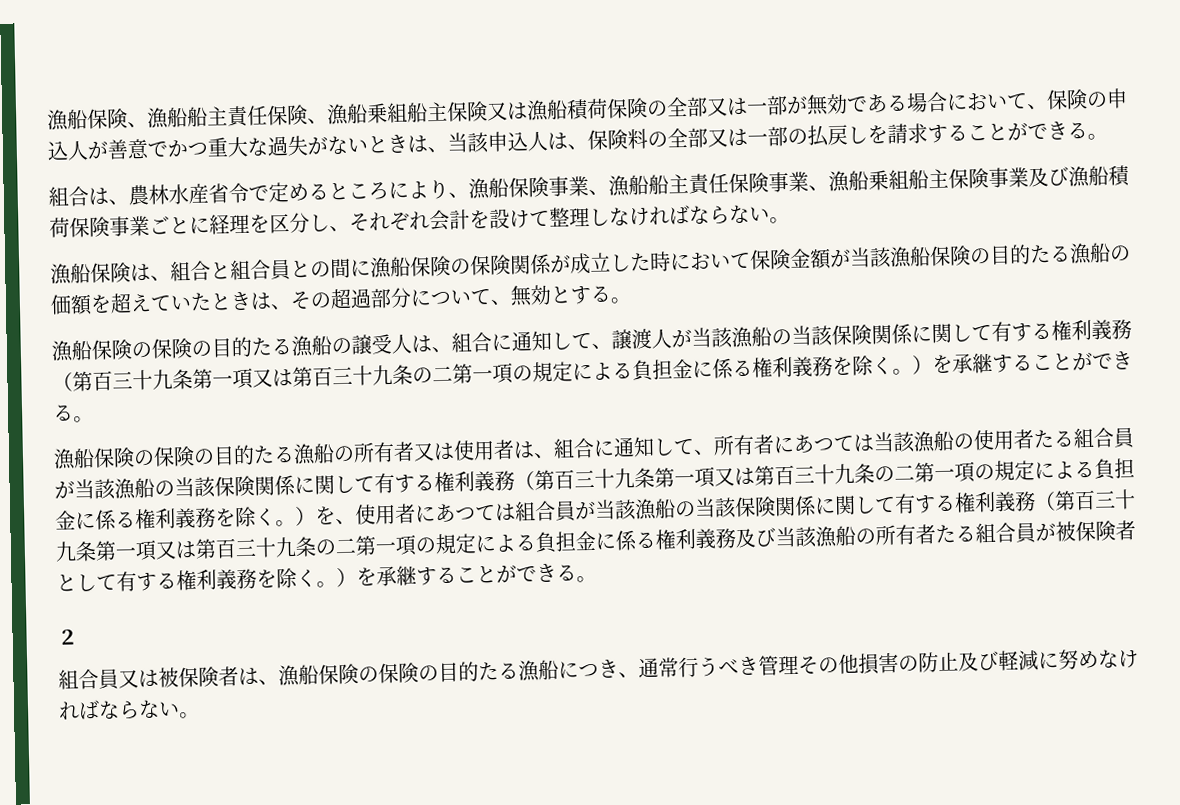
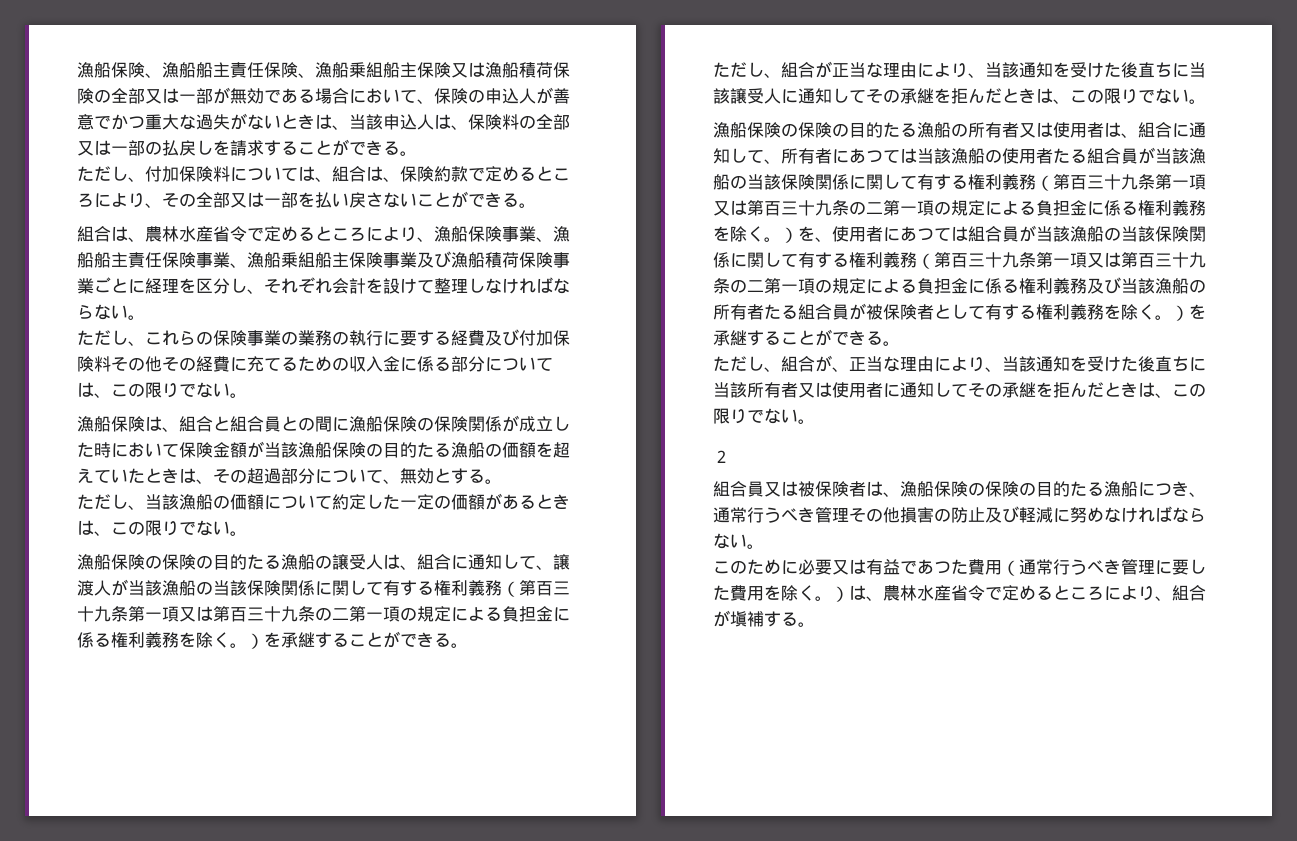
+ ただし、付加保険料については、組合は、保険約款で定めるところにより、その全部又は一部を払い戻さないことができる。
+ ただし、これらの保険事業の業務の執行に要する経費及び付加保険料その他その経費に充てるための収入金に係る部分については、この限りでない。
+ ただし、当該漁船の価額について約定した一定の価額があるときは、この限りでない。
+ ただし、組合が正当な理由により、当該通知を受けた後直ちに当該譲受人に通知してその承継を拒んだときは、この限りでない。
+ ただし、組合が、正当な理由により、当該通知を受けた後直ちに当該所有者又は使用者に通知してその承継を拒んだときは、この限りでない。
+ このために必要又は有益であつた費用（通常行うべき管理に要した費用を除く。）は、農林水産省令で定めるところにより、組合が塡補する。

